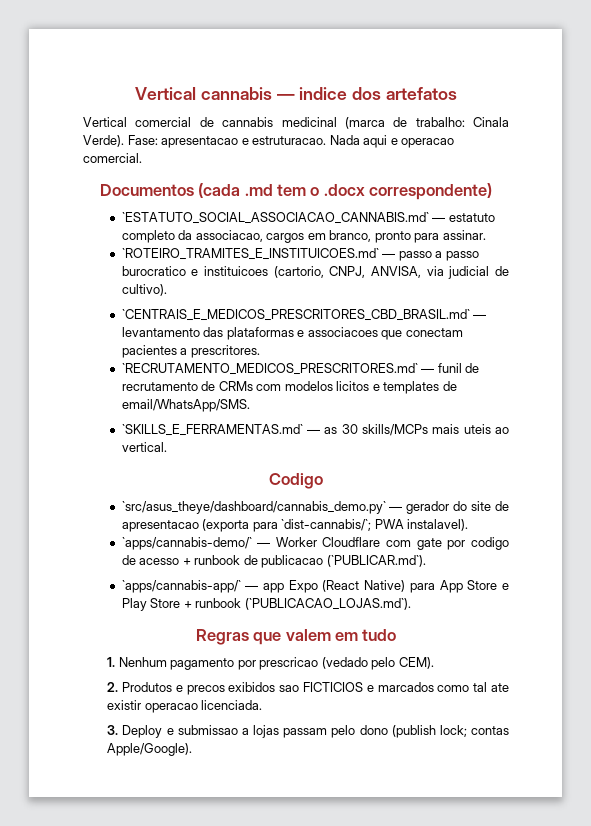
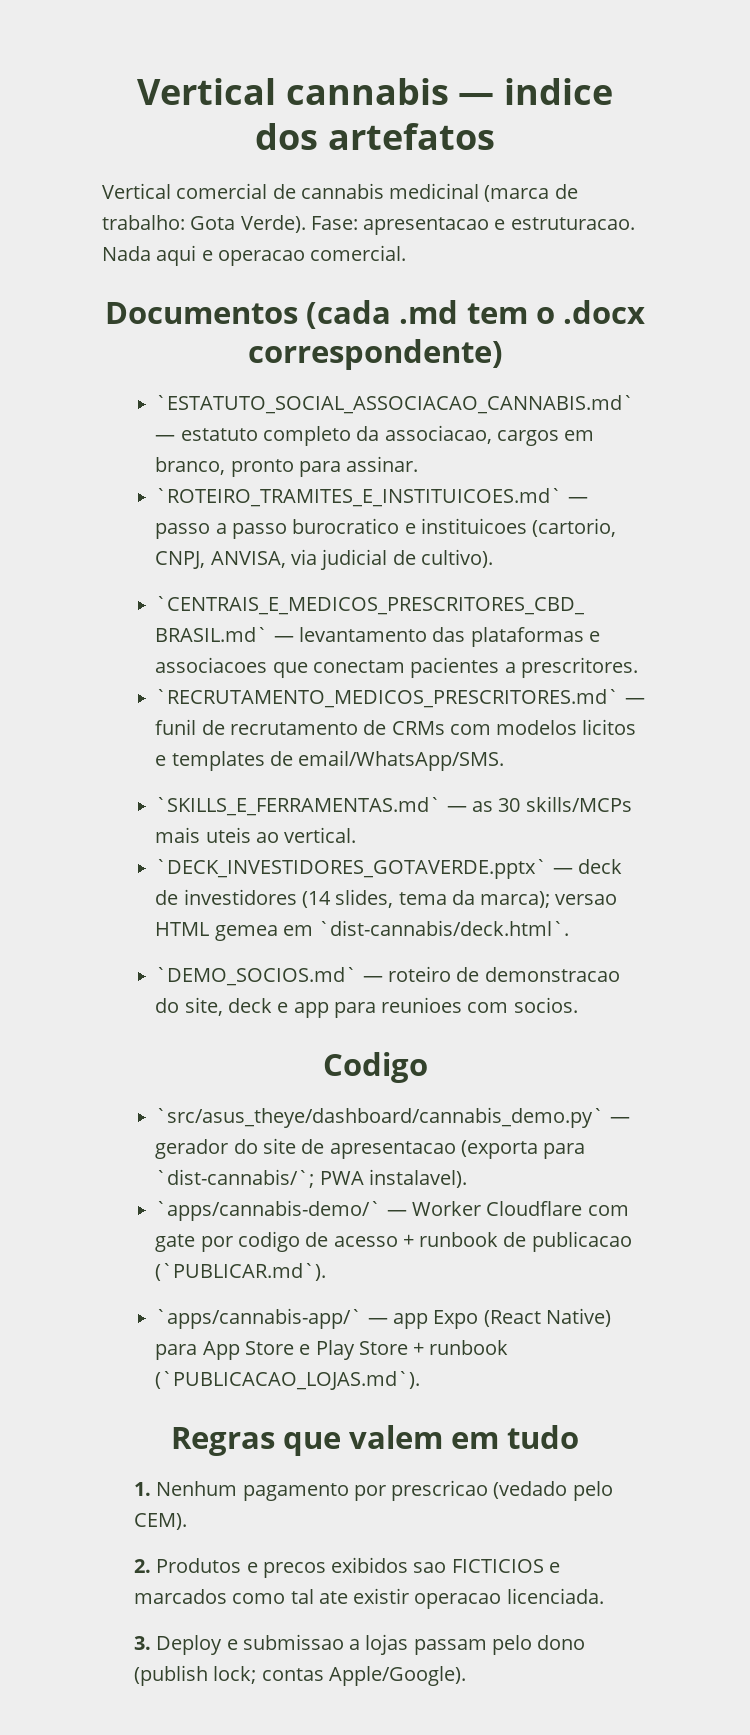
- Vertical comercial de cannabis medicinal (marca de trabalho: Cinala Verde).
+ Vertical comercial de cannabis medicinal (marca de trabalho: Gota Verde).
+ `DECK_INVESTIDORES_GOTAVERDE.pptx` — deck de investidores (14 slides, tema da marca); versao HTML gemea em `dist-cannabis/deck.html`.
+ `DEMO_SOCIOS.md` — roteiro de demonstracao do site, deck e app para reunioes com socios.

